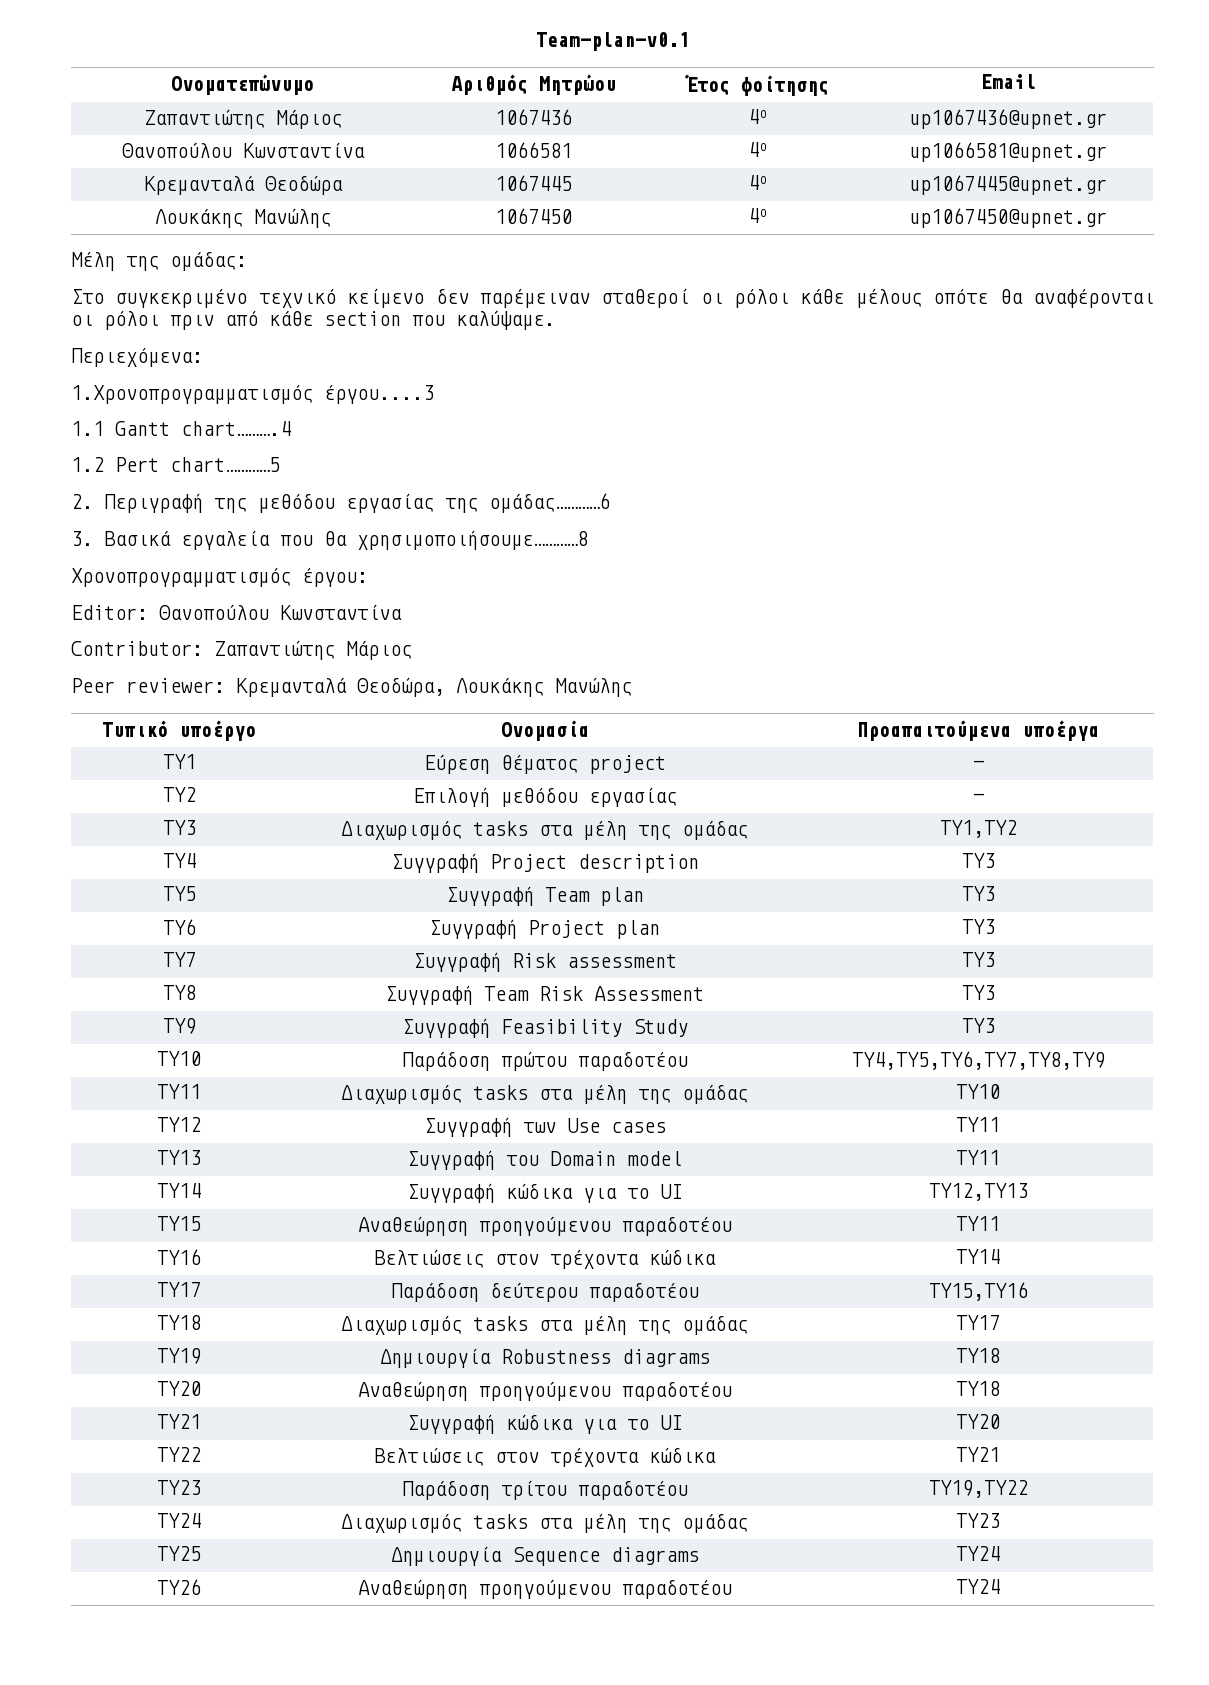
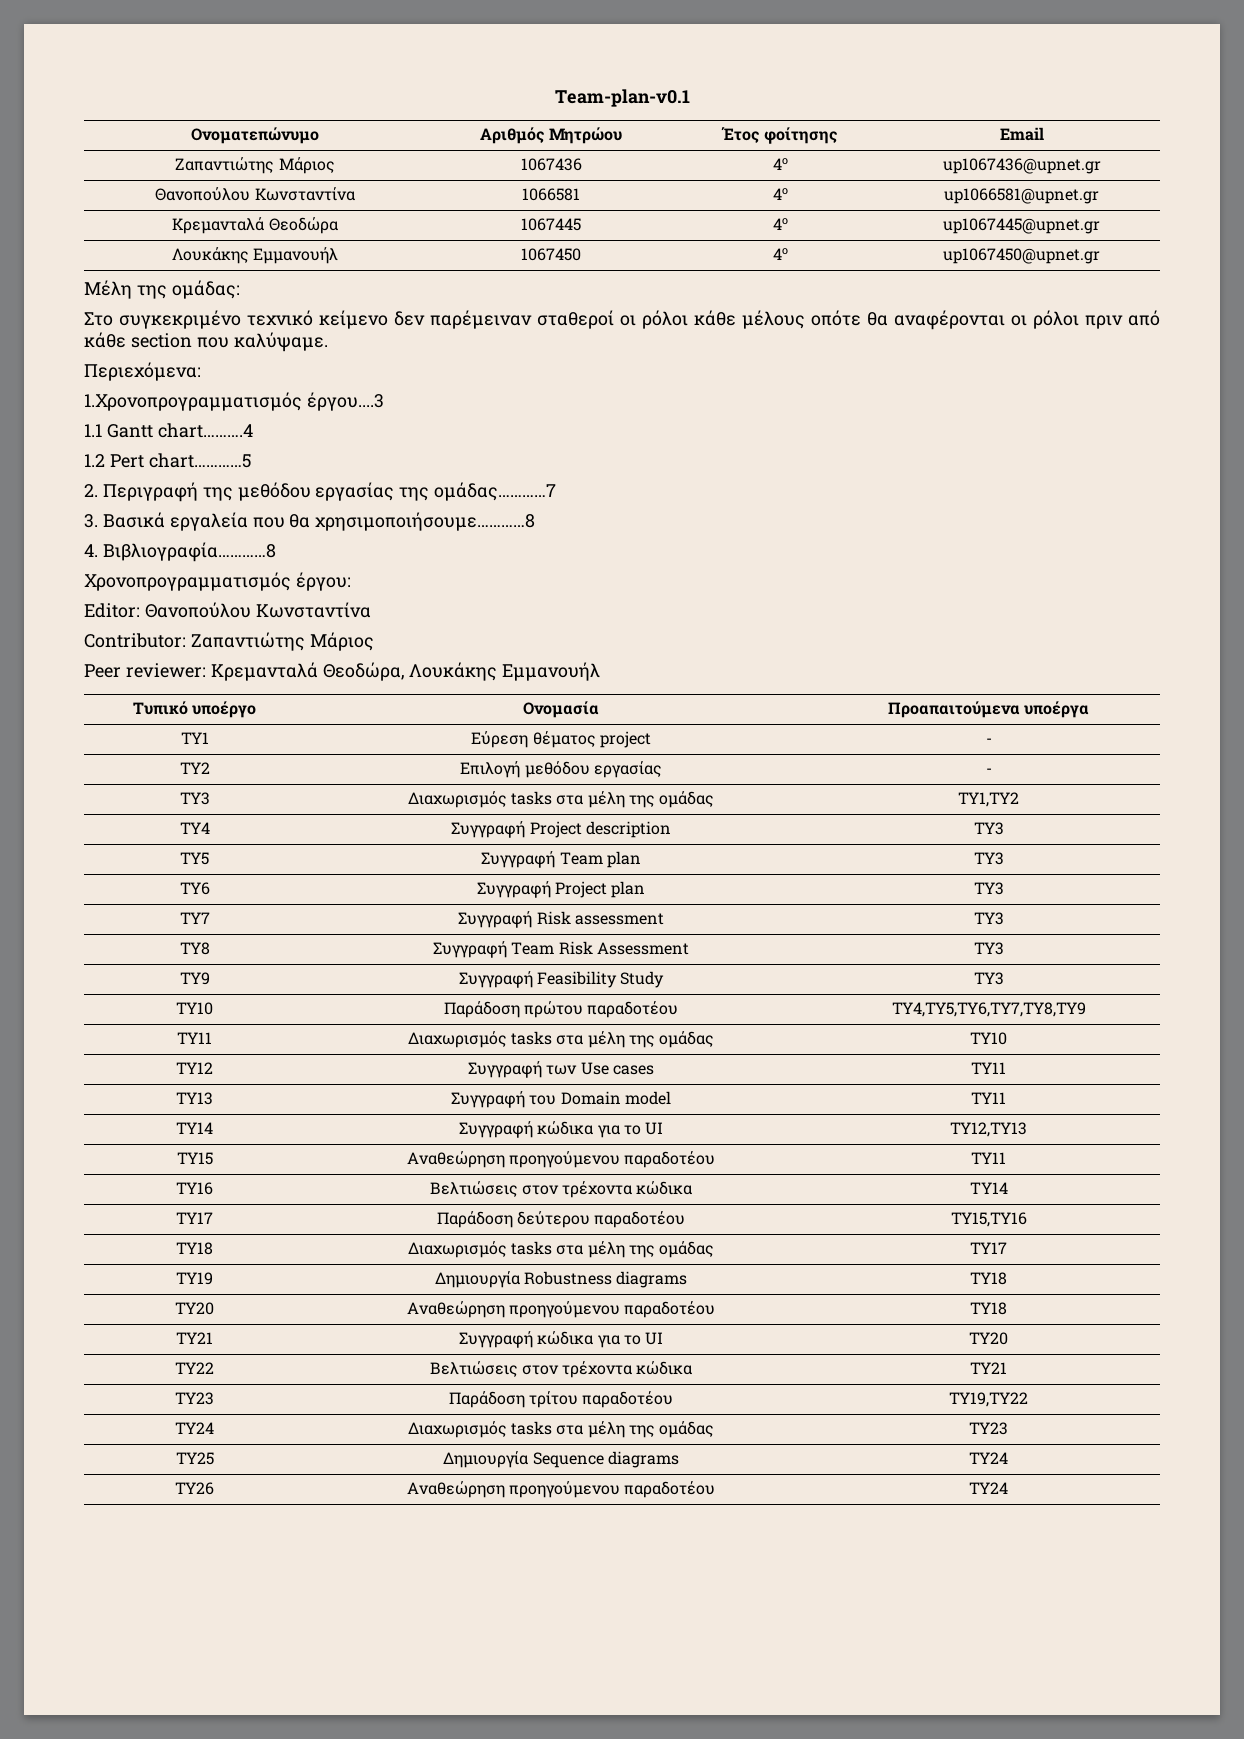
- Λουκάκης Μανώλης | 1067450 | 4ο | up1067450@upnet.gr
+ Λουκάκης Εμμανουήλ | 1067450 | 4ο | up1067450@upnet.gr
- 2. Περιγραφή της μεθόδου εργασίας της ομάδας…………6
+ 2. Περιγραφή της μεθόδου εργασίας της ομάδας…………7
+ 4. Βιβλιογραφία…………8
- Peer reviewer: Κρεμανταλά Θεοδώρα, Λουκάκης Μανώλης
+ Peer reviewer: Κρεμανταλά Θεοδώρα, Λουκάκης Εμμανουήλ

